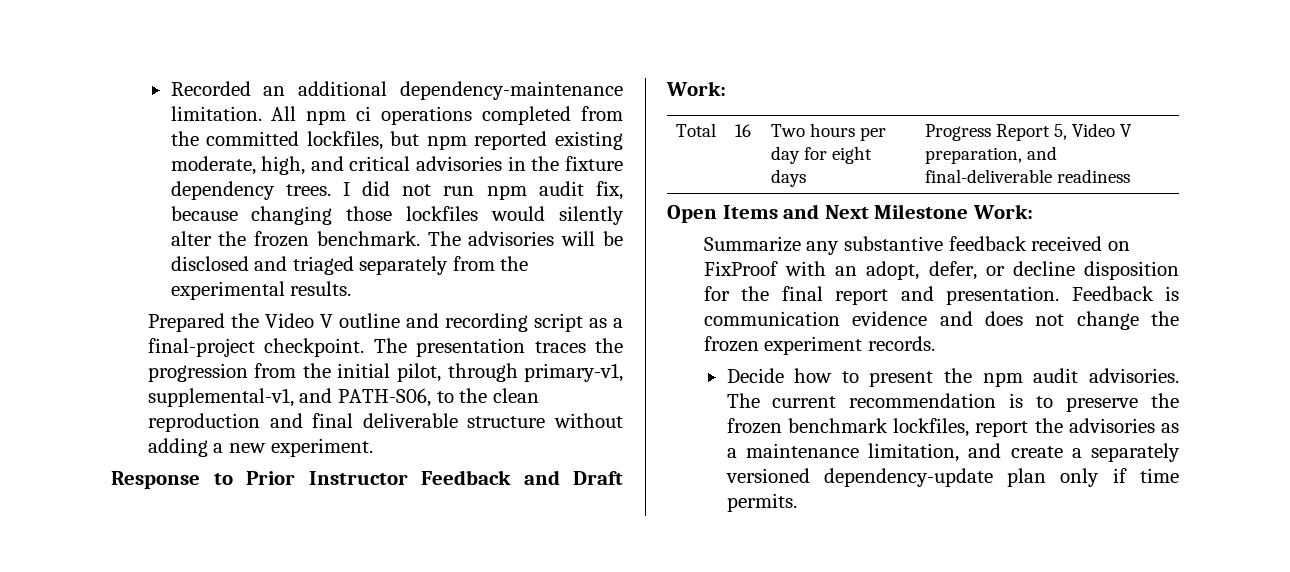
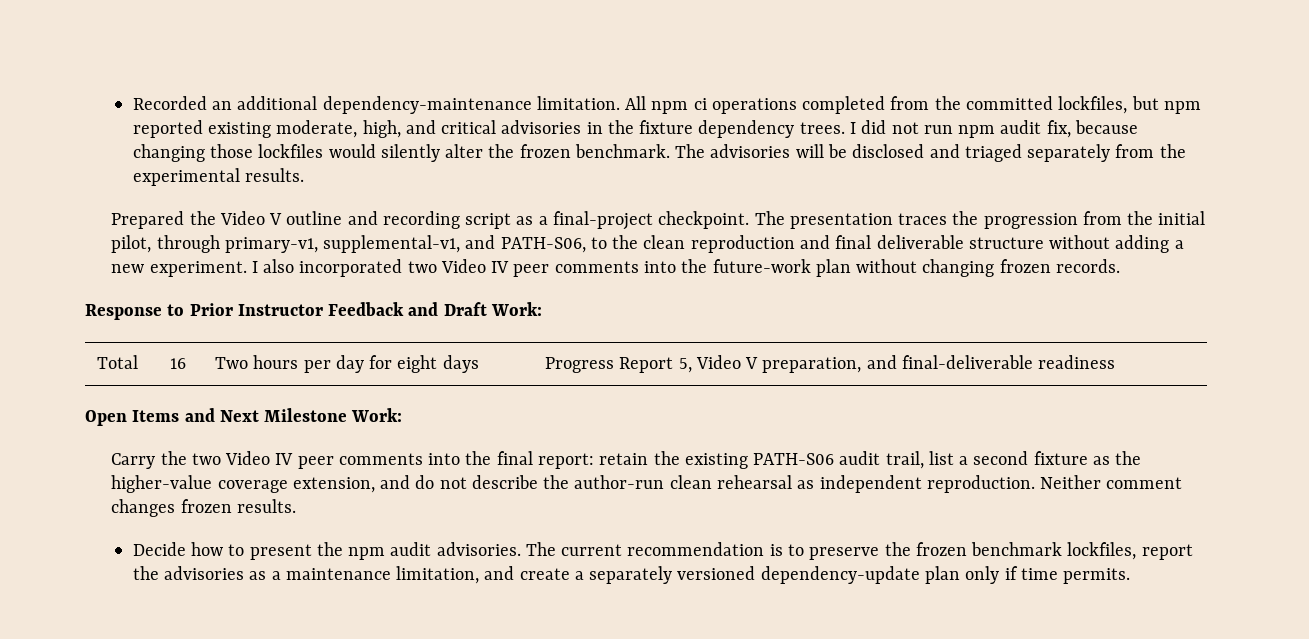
+ I also incorporated two Video IV peer comments into the future-work plan without changing frozen records.
- Summarize any substantive feedback received on FixProof with an adopt, defer, or decline disposition for the final report and presentation. Feedback is communication evidence and does not change the frozen experiment records.
+ Carry the two Video IV peer comments into the final report: retain the existing PATH-S06 audit trail, list a second fixture as the higher-value coverage extension, and do not describe the author-run clean rehearsal as independent reproduction. Neither comment changes frozen results.

